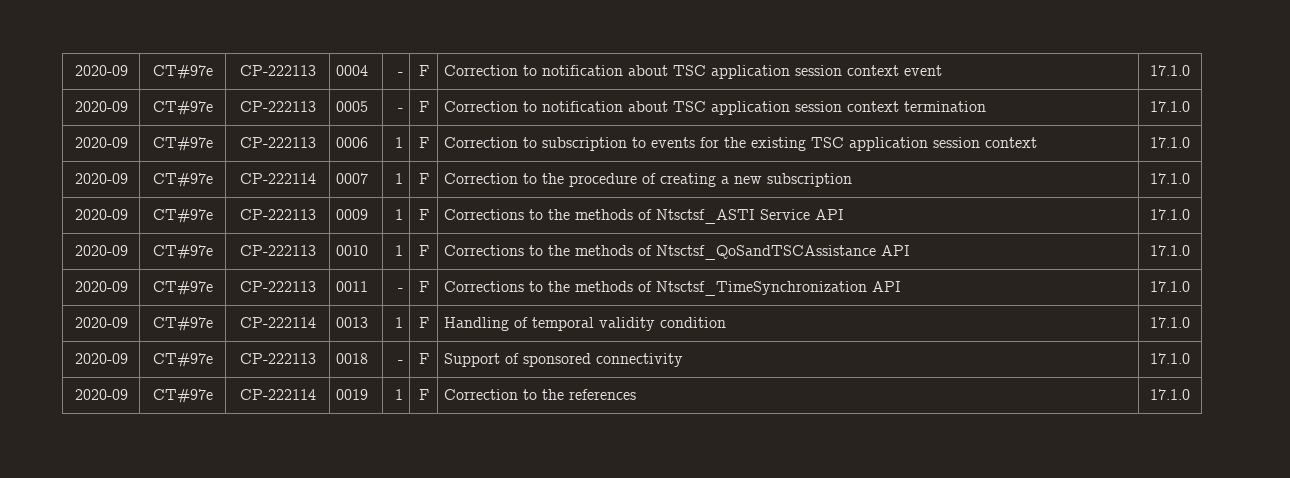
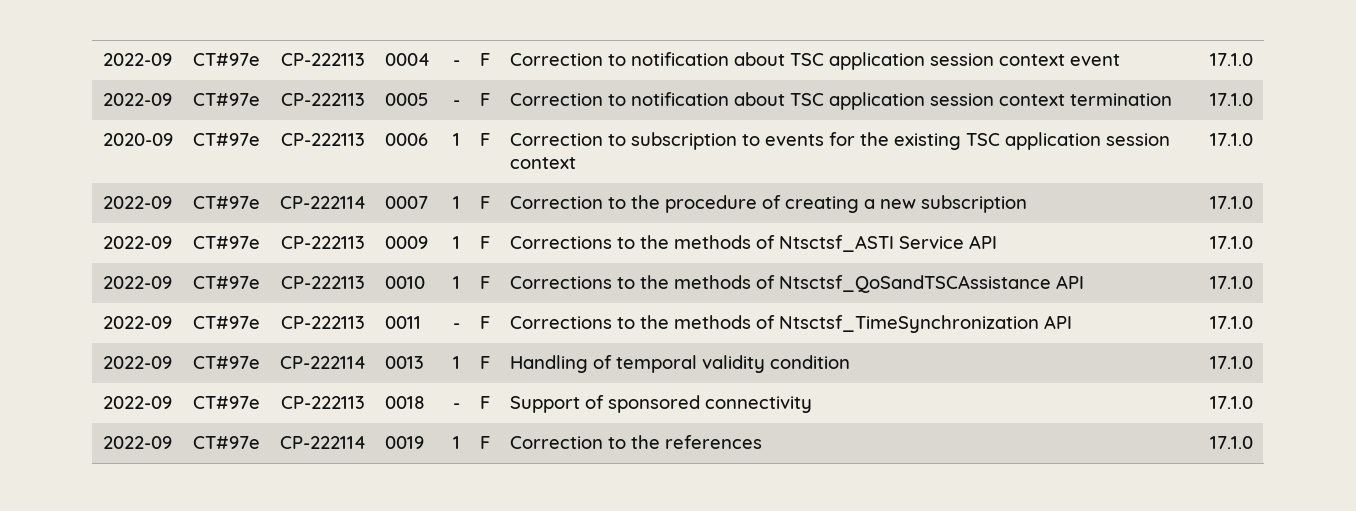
- 2020-09 | CT#97e | CP-222113 | 0004 | - | F | Correction to notification about TSC application session context event | 17.1.0
+ 2022-09 | CT#97e | CP-222113 | 0004 | - | F | Correction to notification about TSC application session context event | 17.1.0
- 2020-09 | CT#97e | CP-222113 | 0005 | - | F | Correction to notification about TSC application session context termination | 17.1.0
+ 2022-09 | CT#97e | CP-222113 | 0005 | - | F | Correction to notification about TSC application session context termination | 17.1.0
- 2020-09 | CT#97e | CP-222114 | 0007 | 1 | F | Correction to the procedure of creating a new subscription | 17.1.0
+ 2022-09 | CT#97e | CP-222114 | 0007 | 1 | F | Correction to the procedure of creating a new subscription | 17.1.0
- 2020-09 | CT#97e | CP-222113 | 0009 | 1 | F | Corrections to the methods of Ntsctsf_ASTI Service API | 17.1.0
+ 2022-09 | CT#97e | CP-222113 | 0009 | 1 | F | Corrections to the methods of Ntsctsf_ASTI Service API | 17.1.0
- 2020-09 | CT#97e | CP-222113 | 0010 | 1 | F | Corrections to the methods of Ntsctsf_QoSandTSCAssistance API | 17.1.0
+ 2022-09 | CT#97e | CP-222113 | 0010 | 1 | F | Corrections to the methods of Ntsctsf_QoSandTSCAssistance API | 17.1.0
- 2020-09 | CT#97e | CP-222113 | 0011 | - | F | Corrections to the methods of Ntsctsf_TimeSynchronization API | 17.1.0
+ 2022-09 | CT#97e | CP-222113 | 0011 | - | F | Corrections to the methods of Ntsctsf_TimeSynchronization API | 17.1.0
- 2020-09 | CT#97e | CP-222114 | 0013 | 1 | F | Handling of temporal validity condition | 17.1.0
+ 2022-09 | CT#97e | CP-222114 | 0013 | 1 | F | Handling of temporal validity condition | 17.1.0
- 2020-09 | CT#97e | CP-222113 | 0018 | - | F | Support of sponsored connectivity | 17.1.0
+ 2022-09 | CT#97e | CP-222113 | 0018 | - | F | Support of sponsored connectivity | 17.1.0
- 2020-09 | CT#97e | CP-222114 | 0019 | 1 | F | Correction to the references | 17.1.0
+ 2022-09 | CT#97e | CP-222114 | 0019 | 1 | F | Correction to the references | 17.1.0

